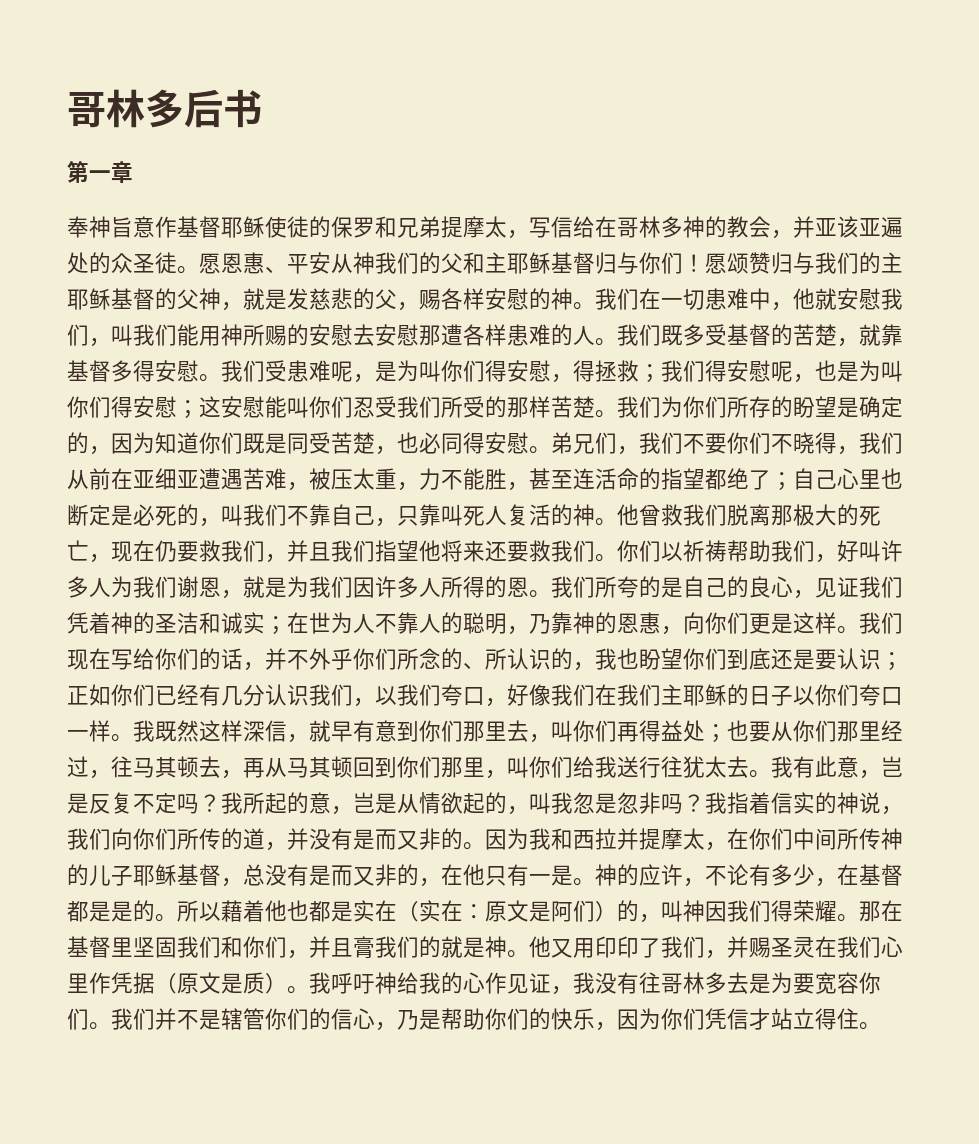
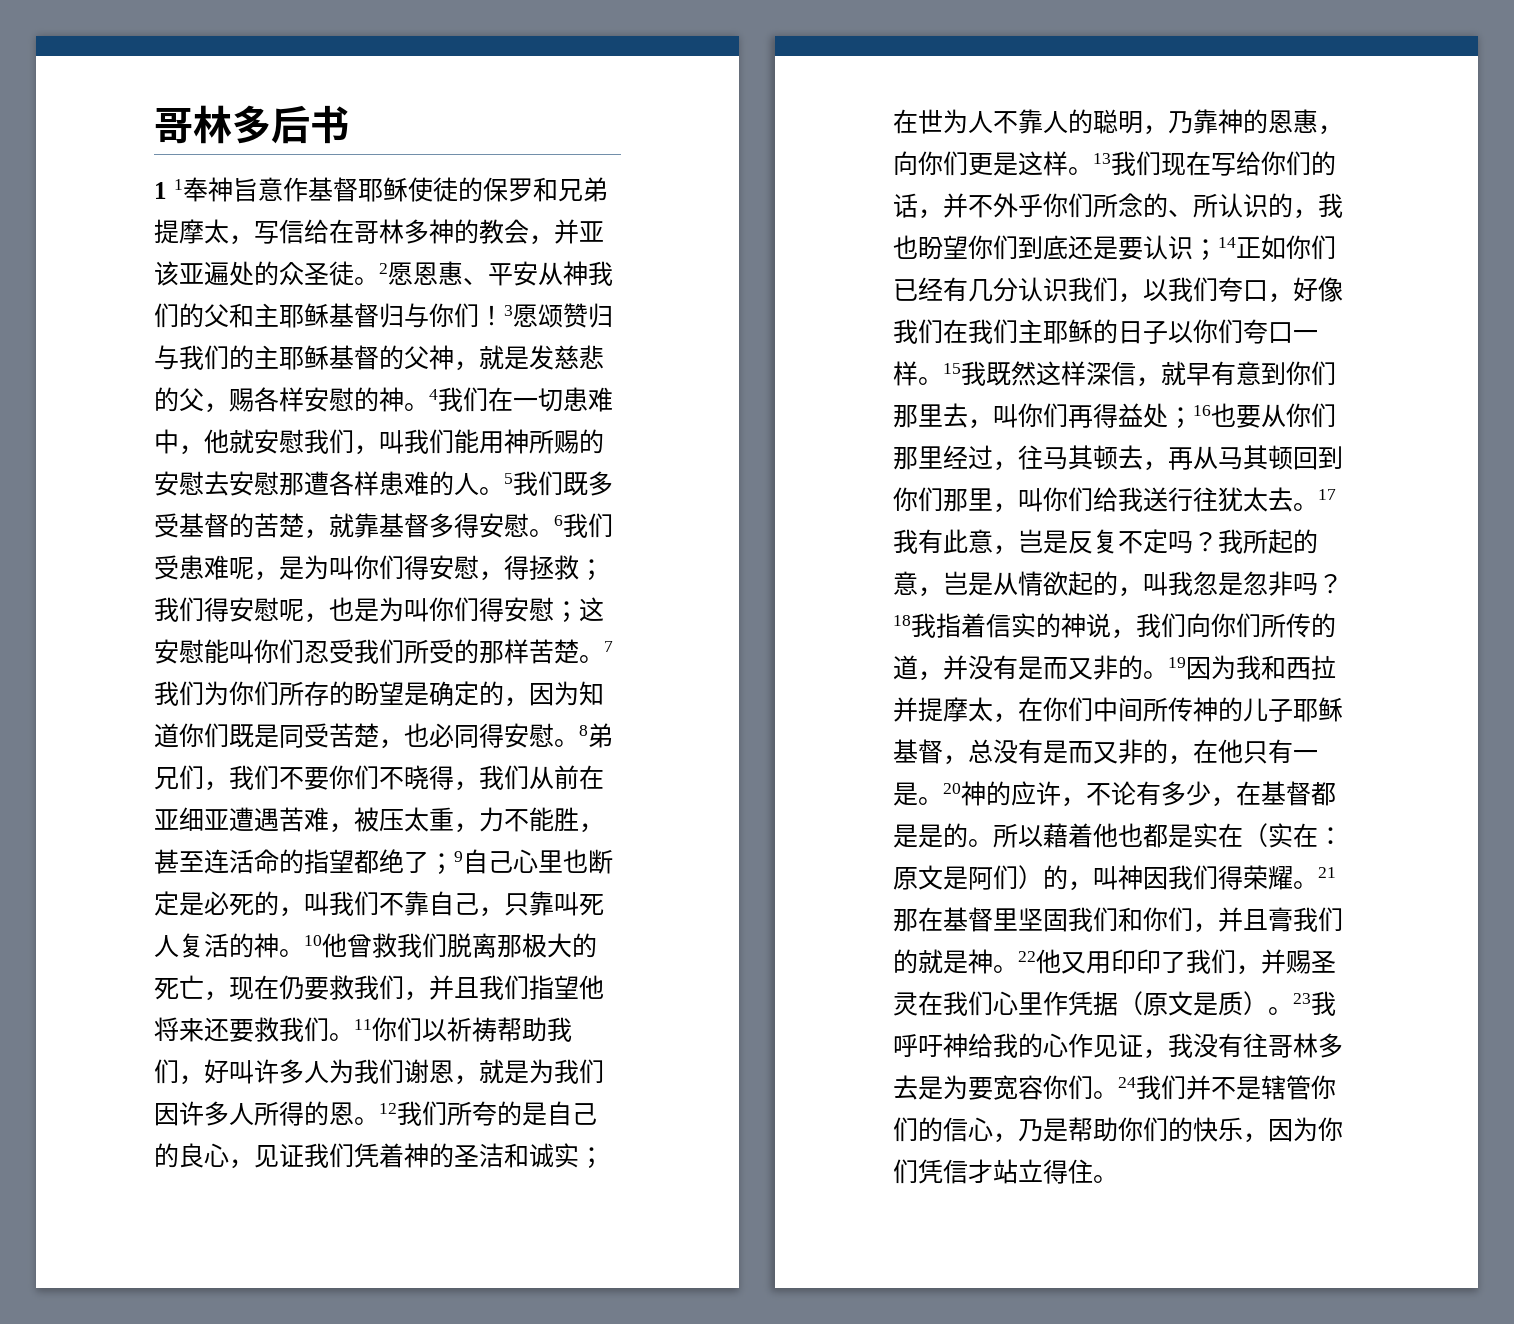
- 第一章
- 奉神旨意作基督耶稣使徒的保罗和兄弟提摩太，写信给在哥林多神的教会，并亚该亚遍处的众圣徒。
+ 1 1奉神旨意作基督耶稣使徒的保罗和兄弟提摩太，写信给在哥林多神的教会，并亚该亚遍处的众圣徒。
- 愿恩惠、平安从神我们的父和主耶稣基督归与你们！
+ 2愿恩惠、平安从神我们的父和主耶稣基督归与你们！
- 愿颂赞归与我们的主耶稣基督的父神，就是发慈悲的父，赐各样安慰的神。
+ 3愿颂赞归与我们的主耶稣基督的父神，就是发慈悲的父，赐各样安慰的神。
- 我们在一切患难中，他就安慰我们，叫我们能用神所赐的安慰去安慰那遭各样患难的人。
+ 4我们在一切患难中，他就安慰我们，叫我们能用神所赐的安慰去安慰那遭各样患难的人。
- 我们既多受基督的苦楚，就靠基督多得安慰。
+ 5我们既多受基督的苦楚，就靠基督多得安慰。
- 我们受患难呢，是为叫你们得安慰，得拯救；我们得安慰呢，也是为叫你们得安慰；这安慰能叫你们忍受我们所受的那样苦楚。
+ 6我们受患难呢，是为叫你们得安慰，得拯救；我们得安慰呢，也是为叫你们得安慰；这安慰能叫你们忍受我们所受的那样苦楚。
- 我们为你们所存的盼望是确定的，因为知道你们既是同受苦楚，也必同得安慰。
+ 7我们为你们所存的盼望是确定的，因为知道你们既是同受苦楚，也必同得安慰。
- 弟兄们，我们不要你们不晓得，我们从前在亚细亚遭遇苦难，被压太重，力不能胜，甚至连活命的指望都绝了；自己心里也断定是必死的，叫我们不靠自己，只靠叫死人复活的神。
+ 8弟兄们，我们不要你们不晓得，我们从前在亚细亚遭遇苦难，被压太重，力不能胜，甚至连活命的指望都绝了；9自己心里也断定是必死的，叫我们不靠自己，只靠叫死人复活的神。
- 他曾救我们脱离那极大的死亡，现在仍要救我们，并且我们指望他将来还要救我们。
+ 10他曾救我们脱离那极大的死亡，现在仍要救我们，并且我们指望他将来还要救我们。
- 你们以祈祷帮助我们，好叫许多人为我们谢恩，就是为我们因许多人所得的恩。
+ 11你们以祈祷帮助我们，好叫许多人为我们谢恩，就是为我们因许多人所得的恩。
- 我们所夸的是自己的良心，见证我们凭着神的圣洁和诚实；在世为人不靠人的聪明，乃靠神的恩惠，向你们更是这样。
+ 12我们所夸的是自己的良心，见证我们凭着神的圣洁和诚实；在世为人不靠人的聪明，乃靠神的恩惠，向你们更是这样。
- 我们现在写给你们的话，并不外乎你们所念的、所认识的，我也盼望你们到底还是要认识；正如你们已经有几分认识我们，以我们夸口，好像我们在我们主耶稣的日子以你们夸口一样。
+ 13我们现在写给你们的话，并不外乎你们所念的、所认识的，我也盼望你们到底还是要认识；14正如你们已经有几分认识我们，以我们夸口，好像我们在我们主耶稣的日子以你们夸口一样。
- 我既然这样深信，就早有意到你们那里去，叫你们再得益处；也要从你们那里经过，往马其顿去，再从马其顿回到你们那里，叫你们给我送行往犹太去。
+ 15我既然这样深信，就早有意到你们那里去，叫你们再得益处；16也要从你们那里经过，往马其顿去，再从马其顿回到你们那里，叫你们给我送行往犹太去。
- 我有此意，岂是反复不定吗？
+ 17我有此意，岂是反复不定吗？
- 我指着信实的神说，我们向你们所传的道，并没有是而又非的。
+ 18我指着信实的神说，我们向你们所传的道，并没有是而又非的。
- 因为我和西拉并提摩太，在你们中间所传神的儿子耶稣基督，总没有是而又非的，在他只有一是。
+ 19因为我和西拉并提摩太，在你们中间所传神的儿子耶稣基督，总没有是而又非的，在他只有一是。
- 神的应许，不论有多少，在基督都是是的。
+ 20神的应许，不论有多少，在基督都是是的。
- 那在基督里坚固我们和你们，并且膏我们的就是神。
+ 21那在基督里坚固我们和你们，并且膏我们的就是神。
- 他又用印印了我们，并赐圣灵在我们心里作凭据（原文是质）。
+ 22他又用印印了我们，并赐圣灵在我们心里作凭据（原文是质）。
- 我呼吁神给我的心作见证，我没有往哥林多去是为要宽容你们。
+ 23我呼吁神给我的心作见证，我没有往哥林多去是为要宽容你们。
- 我们并不是辖管你们的信心，乃是帮助你们的快乐，因为你们凭信才站立得住。
+ 24我们并不是辖管你们的信心，乃是帮助你们的快乐，因为你们凭信才站立得住。

